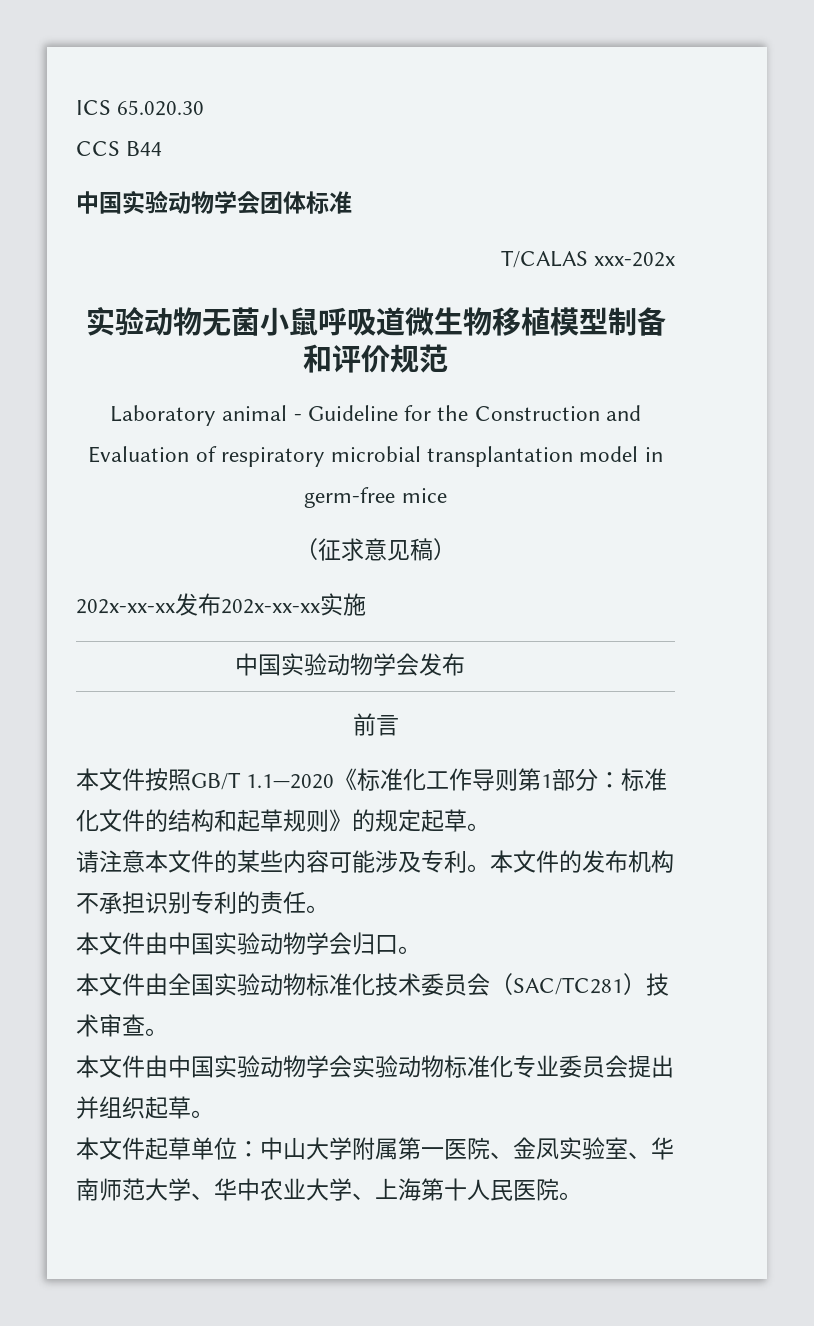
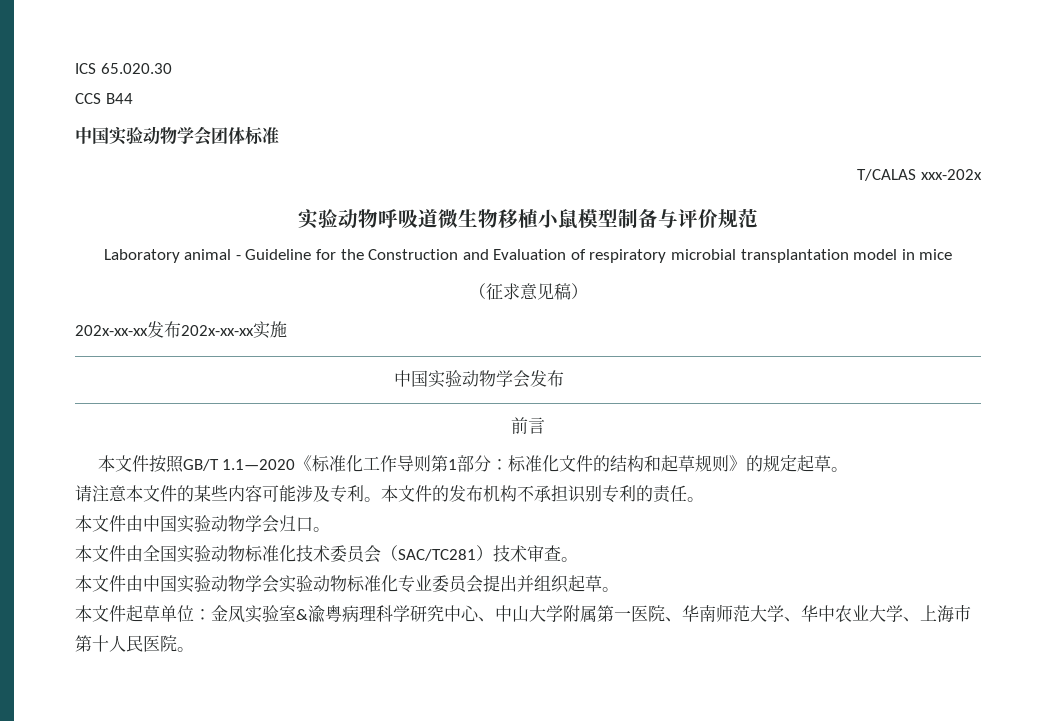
- 实验动物无菌小鼠呼吸道微生物移植模型制备和评价规范
+ 实验动物呼吸道微生物移植小鼠模型制备与评价规范
- Laboratory animal - Guideline for the Construction and Evaluation of respiratory microbial transplantation model in germ-free mice
+ Laboratory animal - Guideline for the Construction and Evaluation of respiratory microbial transplantation model in mice
- 本文件起草单位：中山大学附属第一医院、金凤实验室、华南师范大学、华中农业大学、上海第十人民医院。
+ 本文件起草单位：金凤实验室&渝粤病理科学研究中心、中山大学附属第一医院、华南师范大学、华中农业大学、上海市第十人民医院。

